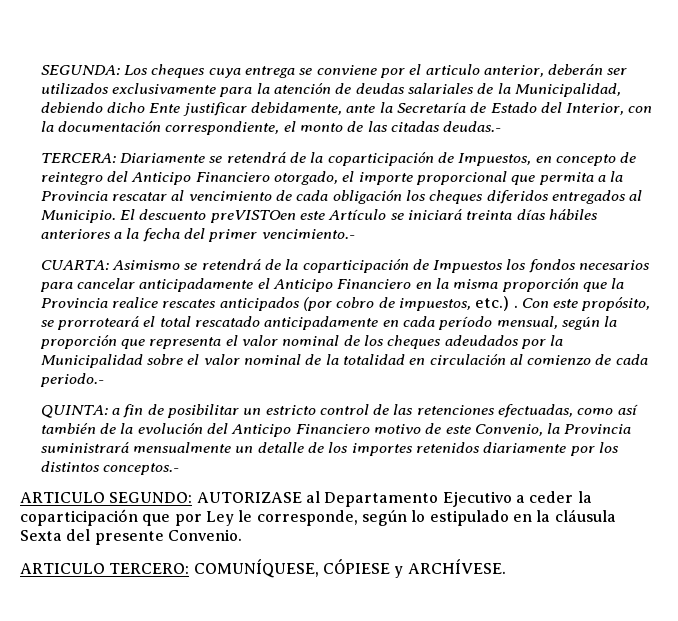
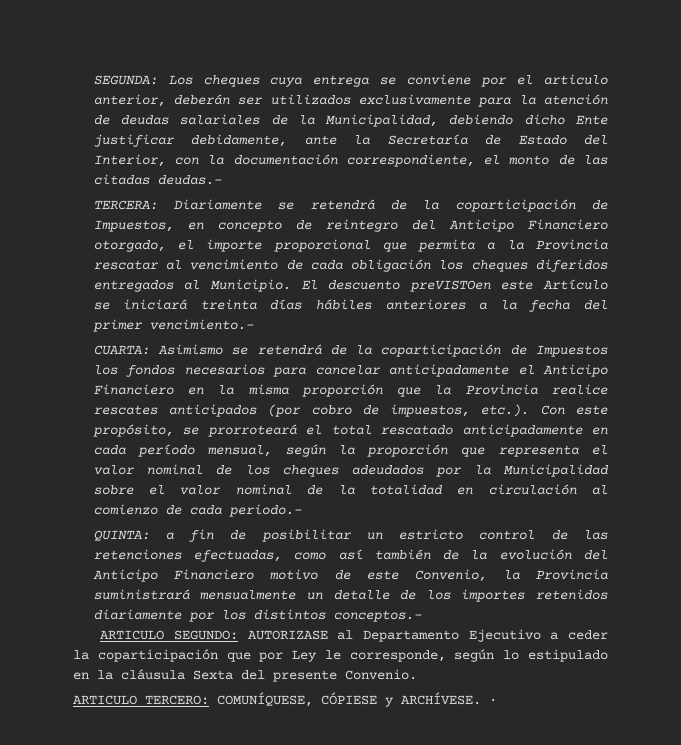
- Asimismo se retendrá de la coparticipación de Impuestos los fondos necesarios para cancelar anticipadamente el Anticipo Financiero en la misma proporción que la Provincia realice rescates anticipados (por cobro de impuestos, etc.) . Con este propósito, se prorroteará el total rescatado anticipadamente en cada período mensual, según la proporción que representa el valor nominal de los cheques adeudados por la Municipalidad sobre el valor nominal de la totalidad en circulación al comienzo de cada periodo.-
+ Asimismo se retendrá de la coparticipación de Impuestos los fondos necesarios para cancelar anticipadamente el Anticipo Financiero en la misma proporción que la Provincia realice rescates anticipados (por cobro de impuestos, etc.). Con este propósito, se prorroteará el total rescatado anticipadamente en cada período mensual, según la proporción que representa el valor nominal de los cheques adeudados por la Municipalidad sobre el valor nominal de la totalidad en circulación al comienzo de cada periodo.-
+ ·

